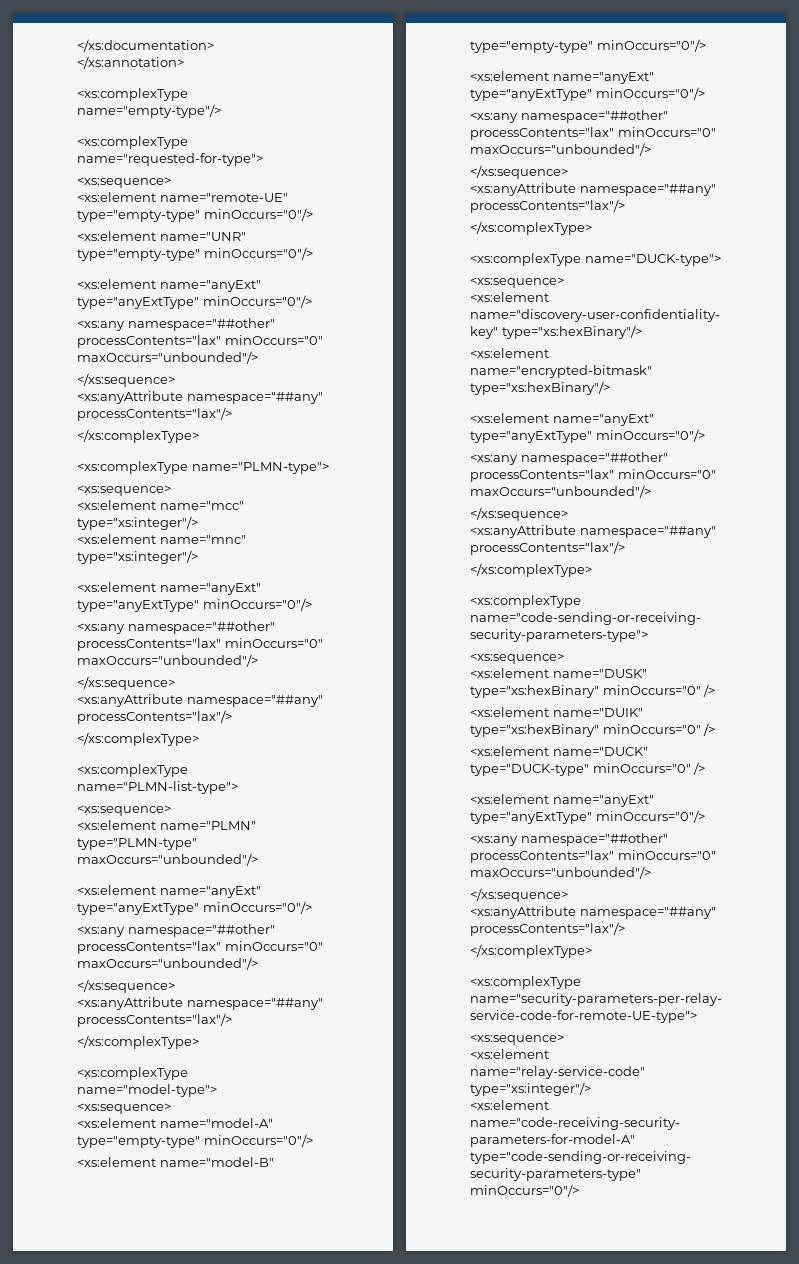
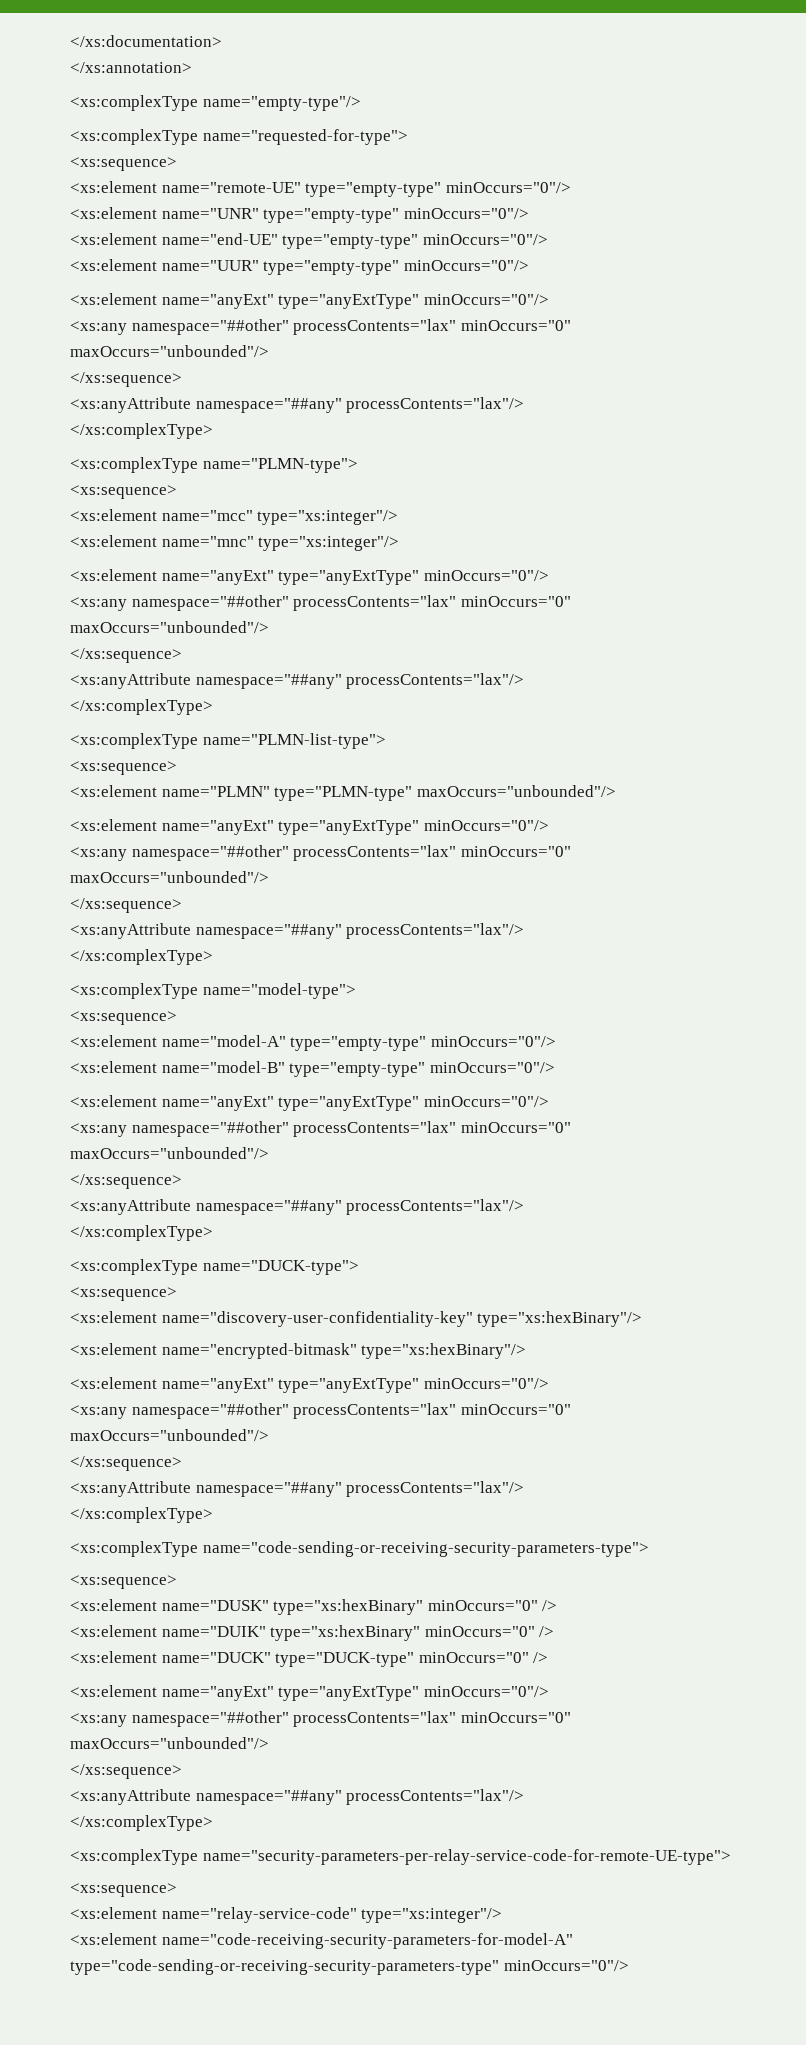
+ <xs:element name="end-UE" type="empty-type" minOccurs="0"/>
+ <xs:element name="UUR" type="empty-type" minOccurs="0"/>

